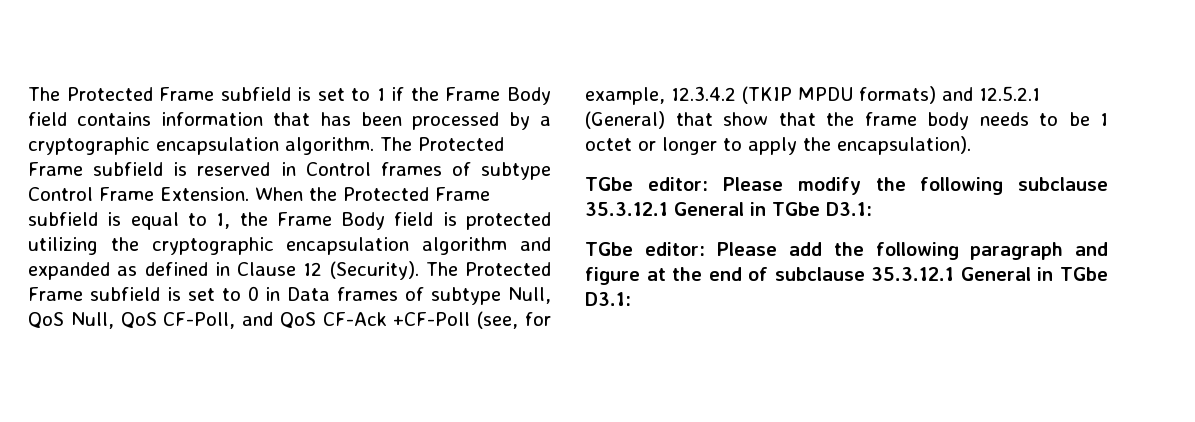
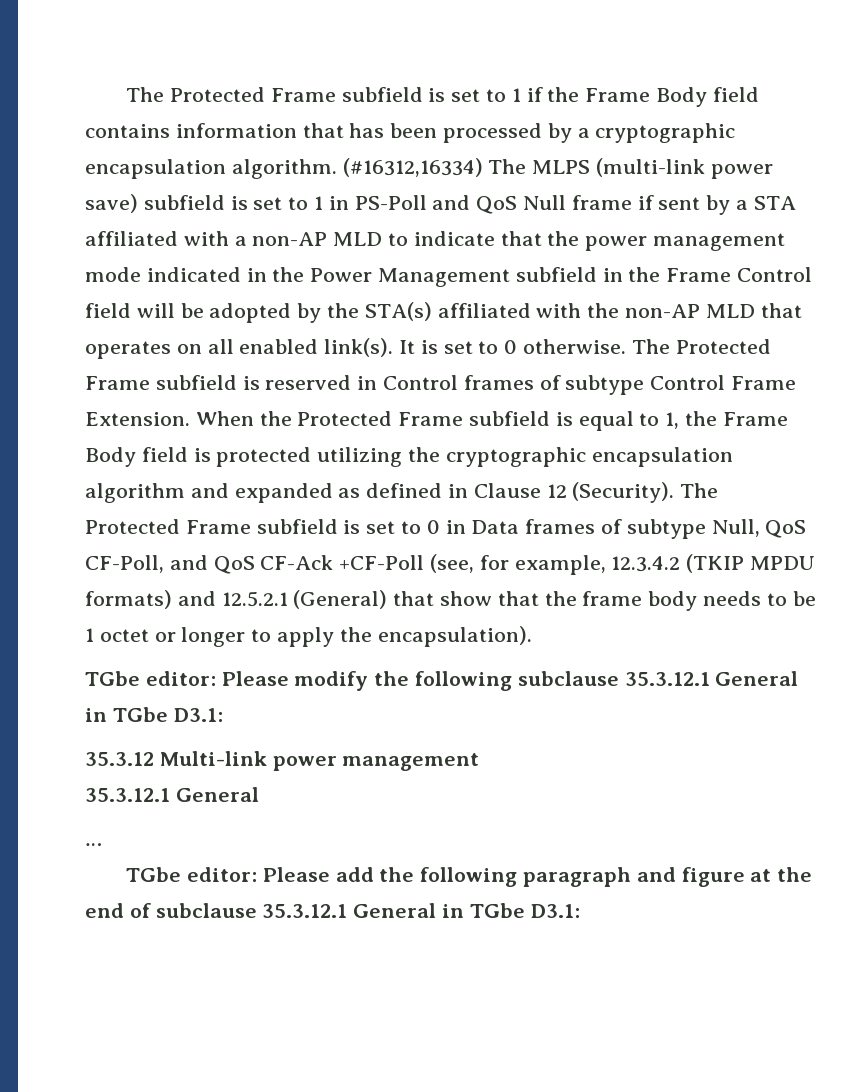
+ (#16312,16334) The MLPS (multi-link power save) subfield is set to 1 in PS-Poll and QoS Null frame if sent by a STA affiliated with a non-AP MLD to indicate that the power management mode indicated in the Power Management subfield in the Frame Control field will be adopted by the STA(s) affiliated with the non-AP MLD that operates on all enabled link(s). It is set to 0 otherwise.
- The Protected Frame subfield is set to 0 in Data frames of subtype Null, QoS Null, QoS CF-Poll, and QoS CF-Ack +CF-Poll (see, for example, 12.3.4.2 (TKIP MPDU formats) and 12.5.2.1 (General) that show that the frame body needs to be 1 octet or longer to apply the encapsulation).
+ The Protected Frame subfield is set to 0 in Data frames of subtype Null, QoS CF-Poll, and QoS CF-Ack +CF-Poll (see, for example, 12.3.4.2 (TKIP MPDU formats) and 12.5.2.1 (General) that show that the frame body needs to be 1 octet or longer to apply the encapsulation).
+ 35.3.12 Multi-link power management
+ 35.3.12.1 General
+ …

